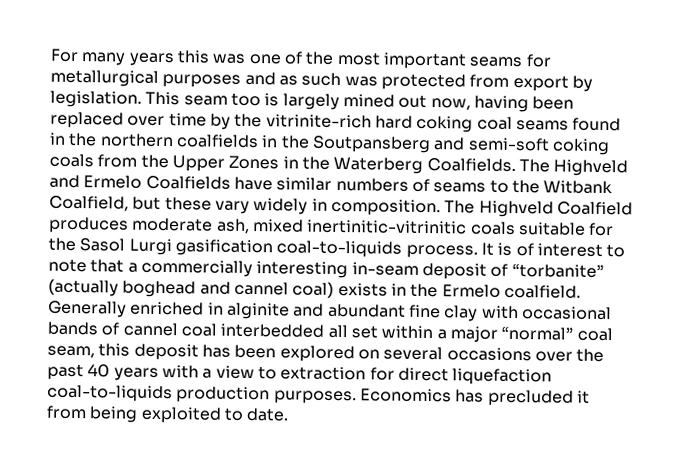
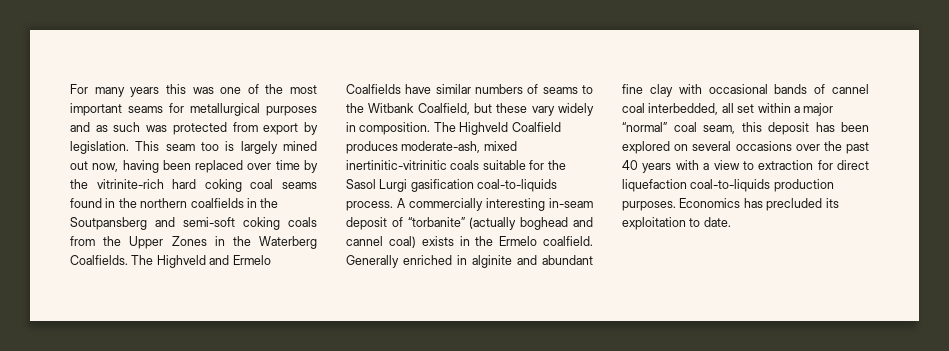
- The Highveld Coalfield produces moderate ash, mixed inertinitic-vitrinitic coals suitable for the Sasol Lurgi gasification coal-to-liquids process.
+ The Highveld Coalfield produces moderate-ash, mixed inertinitic-vitrinitic coals suitable for the Sasol Lurgi gasification coal-to-liquids process.
- It is of interest to note that a commercially interesting in-seam deposit of “torbanite” (actually boghead and cannel coal) exists in the Ermelo coalfield.
+ A commercially interesting in-seam deposit of “torbanite” (actually boghead and cannel coal) exists in the Ermelo coalfield.
- Generally enriched in alginite and abundant fine clay with occasional bands of cannel coal interbedded all set within a major “normal” coal seam, this deposit has been explored on several occasions over the past 40 years with a view to extraction for direct liquefaction coal-to-liquids production purposes.
+ Generally enriched in alginite and abundant fine clay with occasional bands of cannel coal interbedded, all set within a major “normal” coal seam, this deposit has been explored on several occasions over the past 40 years with a view to extraction for direct liquefaction coal-to-liquids production purposes.
- Economics has precluded it from being exploited to date.
+ Economics has precluded its exploitation to date.

